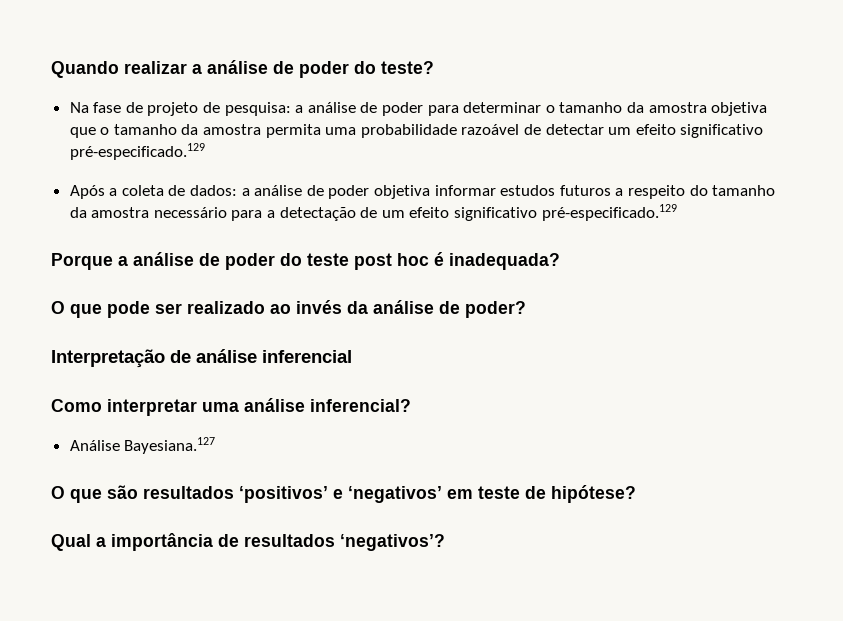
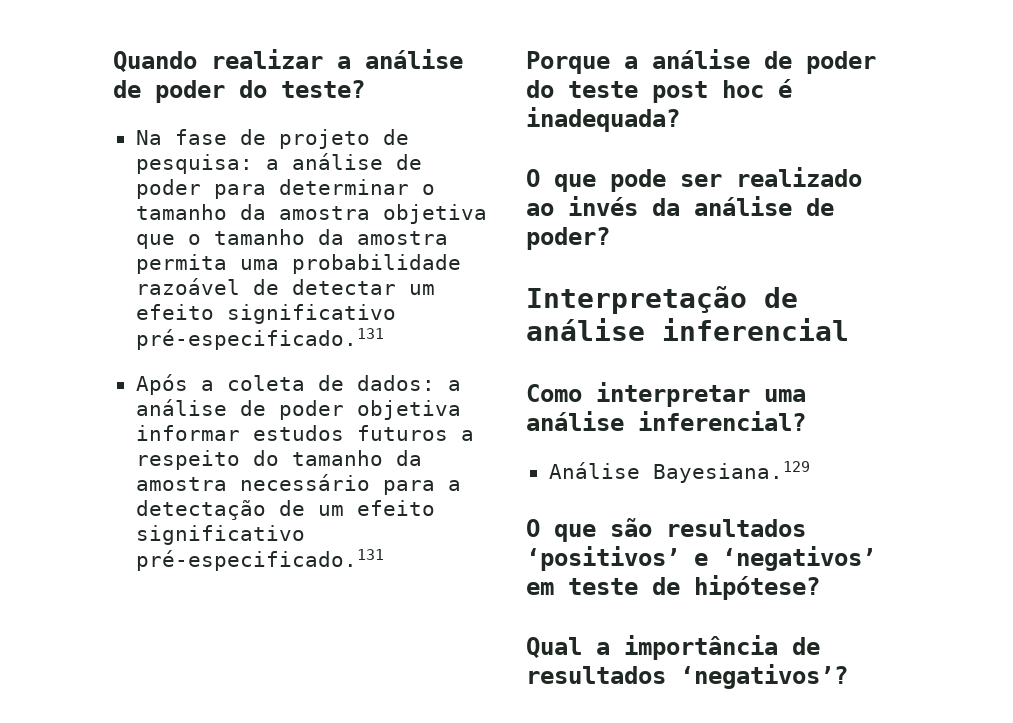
- Na fase de projeto de pesquisa: a análise de poder para determinar o tamanho da amostra objetiva que o tamanho da amostra permita uma probabilidade razoável de detectar um efeito significativo pré-especificado.129
+ Na fase de projeto de pesquisa: a análise de poder para determinar o tamanho da amostra objetiva que o tamanho da amostra permita uma probabilidade razoável de detectar um efeito significativo pré-especificado.131
- Após a coleta de dados: a análise de poder objetiva informar estudos futuros a respeito do tamanho da amostra necessário para a detectação de um efeito significativo pré-especificado.129
+ Após a coleta de dados: a análise de poder objetiva informar estudos futuros a respeito do tamanho da amostra necessário para a detectação de um efeito significativo pré-especificado.131
- Análise Bayesiana.127
+ Análise Bayesiana.129

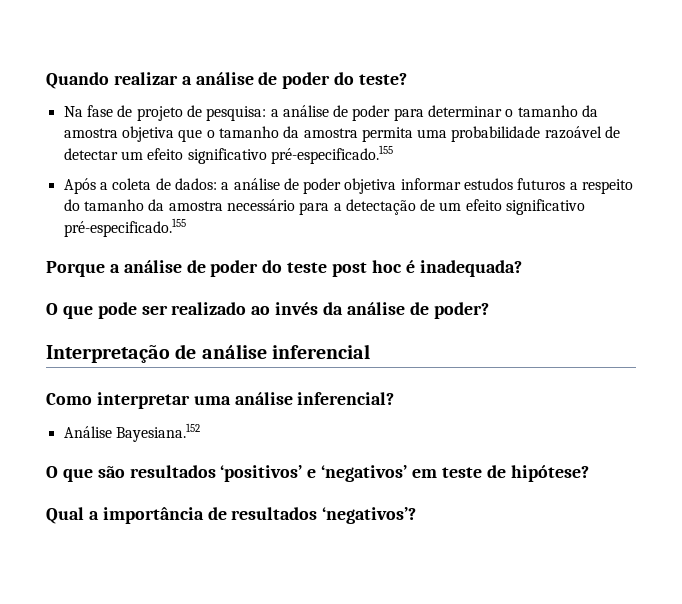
- Na fase de projeto de pesquisa: a análise de poder para determinar o tamanho da amostra objetiva que o tamanho da amostra permita uma probabilidade razoável de detectar um efeito significativo pré-especificado.131
+ Na fase de projeto de pesquisa: a análise de poder para determinar o tamanho da amostra objetiva que o tamanho da amostra permita uma probabilidade razoável de detectar um efeito significativo pré-especificado.155
- Após a coleta de dados: a análise de poder objetiva informar estudos futuros a respeito do tamanho da amostra necessário para a detectação de um efeito significativo pré-especificado.131
+ Após a coleta de dados: a análise de poder objetiva informar estudos futuros a respeito do tamanho da amostra necessário para a detectação de um efeito significativo pré-especificado.155
- Análise Bayesiana.129
+ Análise Bayesiana.152

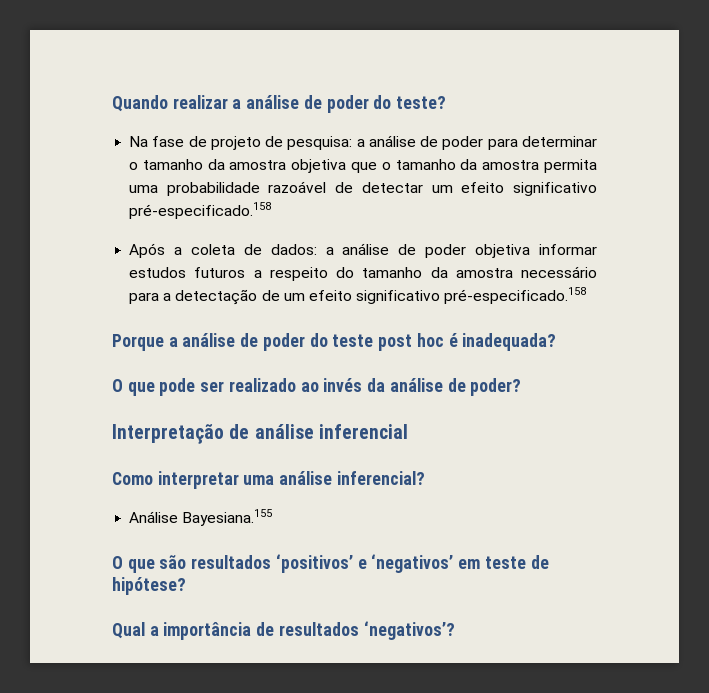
- Na fase de projeto de pesquisa: a análise de poder para determinar o tamanho da amostra objetiva que o tamanho da amostra permita uma probabilidade razoável de detectar um efeito significativo pré-especificado.155
+ Na fase de projeto de pesquisa: a análise de poder para determinar o tamanho da amostra objetiva que o tamanho da amostra permita uma probabilidade razoável de detectar um efeito significativo pré-especificado.158
- Após a coleta de dados: a análise de poder objetiva informar estudos futuros a respeito do tamanho da amostra necessário para a detectação de um efeito significativo pré-especificado.155
+ Após a coleta de dados: a análise de poder objetiva informar estudos futuros a respeito do tamanho da amostra necessário para a detectação de um efeito significativo pré-especificado.158
- Análise Bayesiana.152
+ Análise Bayesiana.155

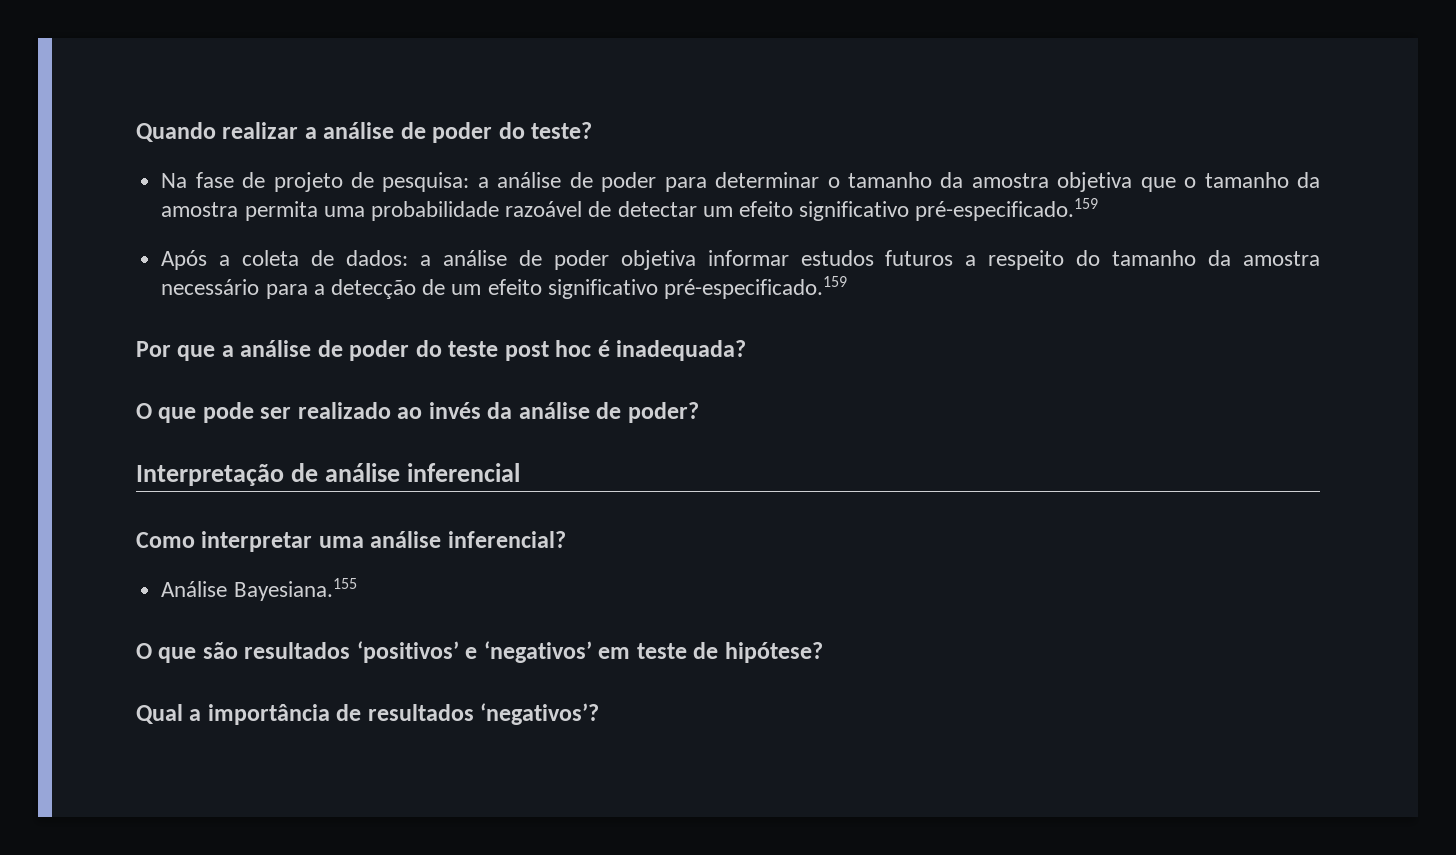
- Na fase de projeto de pesquisa: a análise de poder para determinar o tamanho da amostra objetiva que o tamanho da amostra permita uma probabilidade razoável de detectar um efeito significativo pré-especificado.158
+ Na fase de projeto de pesquisa: a análise de poder para determinar o tamanho da amostra objetiva que o tamanho da amostra permita uma probabilidade razoável de detectar um efeito significativo pré-especificado.159
- Após a coleta de dados: a análise de poder objetiva informar estudos futuros a respeito do tamanho da amostra necessário para a detectação de um efeito significativo pré-especificado.158
- Porque a análise de poder do teste post hoc é inadequada?
+ Após a coleta de dados: a análise de poder objetiva informar estudos futuros a respeito do tamanho da amostra necessário para a detecção de um efeito significativo pré-especificado.159
+ Por que a análise de poder do teste post hoc é inadequada?

